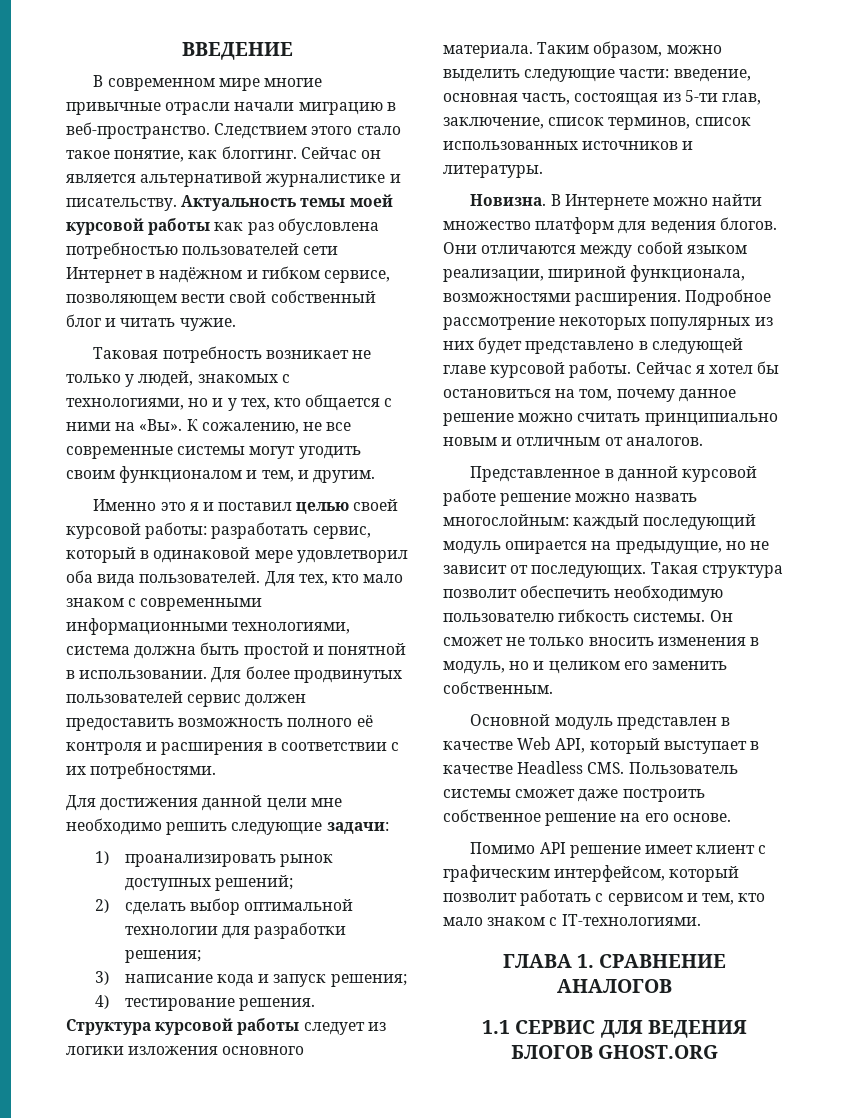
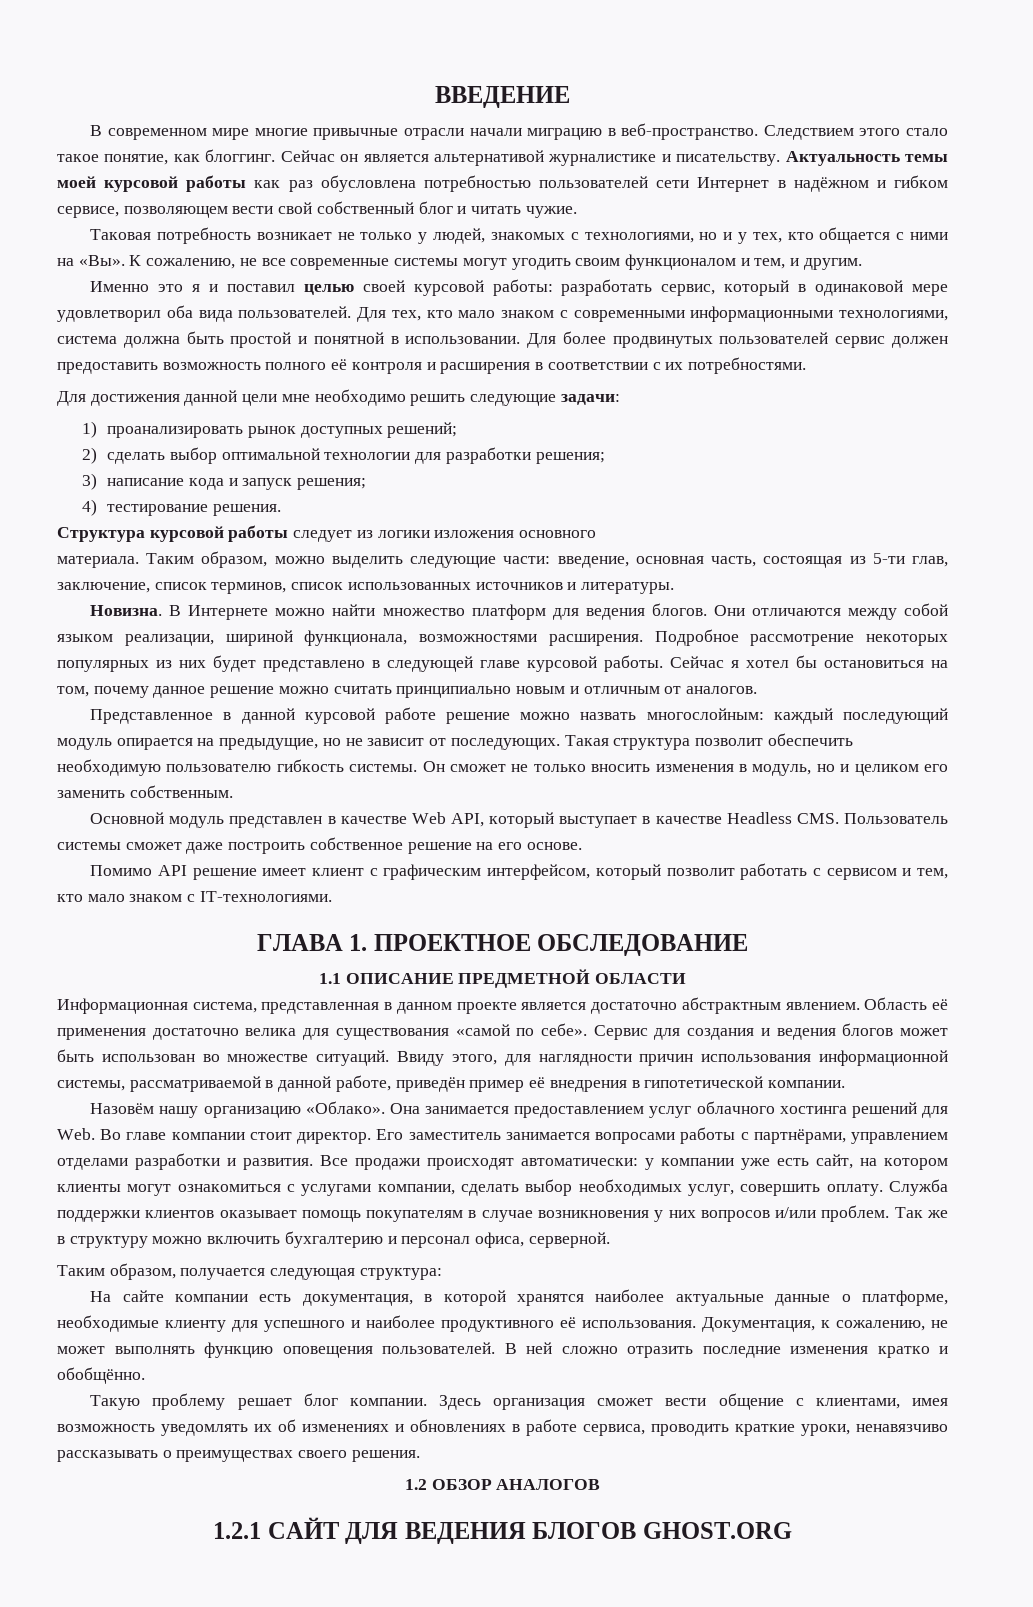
- ГЛАВА 1. СРАВНЕНИЕ АНАЛОГОВ
+ ГЛАВА 1. ПРОЕКТНОЕ ОБСЛЕДОВАНИЕ
+ 1.1 ОПИСАНИЕ ПРЕДМЕТНОЙ ОБЛАСТИ
+ Информационная система, представленная в данном проекте является достаточно абстрактным явлением. Область её применения достаточно велика для существования «самой по себе». Сервис для создания и ведения блогов может быть использован во множестве ситуаций. Ввиду этого, для наглядности причин использования информационной системы, рассматриваемой в данной работе, приведён пример её внедрения в гипотетической компании.
+ Назовём нашу организацию «Облако». Она занимается предоставлением услуг облачного хостинга решений для Web. Во главе компании стоит директор. Его заместитель занимается вопросами работы с партнёрами, управлением отделами разработки и развития. Все продажи происходят автоматически: у компании уже есть сайт, на котором клиенты могут ознакомиться с услугами компании, сделать выбор необходимых услуг, совершить оплату. Служба поддержки клиентов оказывает помощь покупателям в случае возникновения у них вопросов и/или проблем. Так же в структуру можно включить бухгалтерию и персонал офиса, серверной.
+ Таким образом, получается следующая структура:
+ На сайте компании есть документация, в которой хранятся наиболее актуальные данные о платформе, необходимые клиенту для успешного и наиболее продуктивного её использования. Документация, к сожалению, не может выполнять функцию оповещения пользователей. В ней сложно отразить последние изменения кратко и обобщённо.
+ Такую проблему решает блог компании. Здесь организация сможет вести общение с клиентами, имея возможность уведомлять их об изменениях и обновлениях в работе сервиса, проводить краткие уроки, ненавязчиво рассказывать о преимуществах своего решения.
+ 1.2 ОБЗОР АНАЛОГОВ
- 1.1 СЕРВИС ДЛЯ ВЕДЕНИЯ БЛОГОВ GHOST.ORG
+ 1.2.1 САЙТ ДЛЯ ВЕДЕНИЯ БЛОГОВ GHOST.ORG

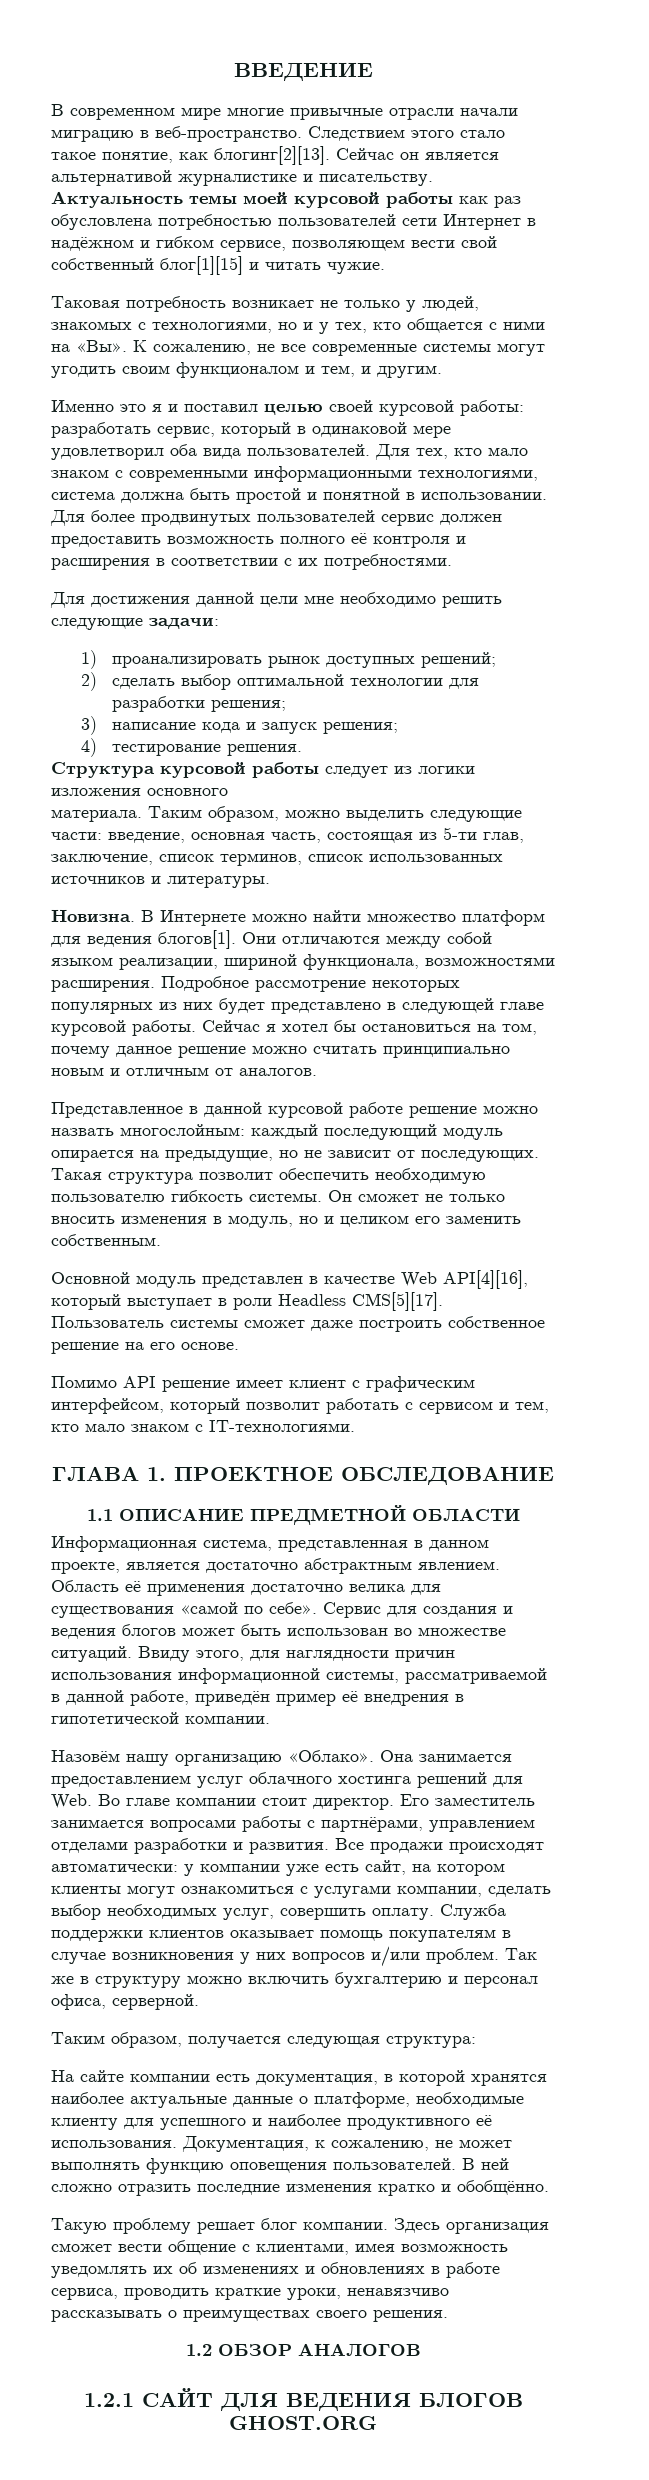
- Следствием этого стало такое понятие, как блоггинг.
+ Следствием этого стало такое понятие, как блогинг[2][13].
- Актуальность темы моей курсовой работы как раз обусловлена потребностью пользователей сети Интернет в надёжном и гибком сервисе, позволяющем вести свой собственный блог и читать чужие.
+ Актуальность темы моей курсовой работы как раз обусловлена потребностью пользователей сети Интернет в надёжном и гибком сервисе, позволяющем вести свой собственный блог[1][15] и читать чужие.
- В Интернете можно найти множество платформ для ведения блогов.
+ В Интернете можно найти множество платформ для ведения блогов[1].
- Основной модуль представлен в качестве Web API, который выступает в качестве Headless CMS. Пользователь системы сможет даже построить собственное решение на его основе.
+ Основной модуль представлен в качестве Web API[4][16], который выступает в роли Headless CMS[5][17]. Пользователь системы сможет даже построить собственное решение на его основе.
- Информационная система, представленная в данном проекте является достаточно абстрактным явлением.
+ Информационная система, представленная в данном проекте, является достаточно абстрактным явлением.

